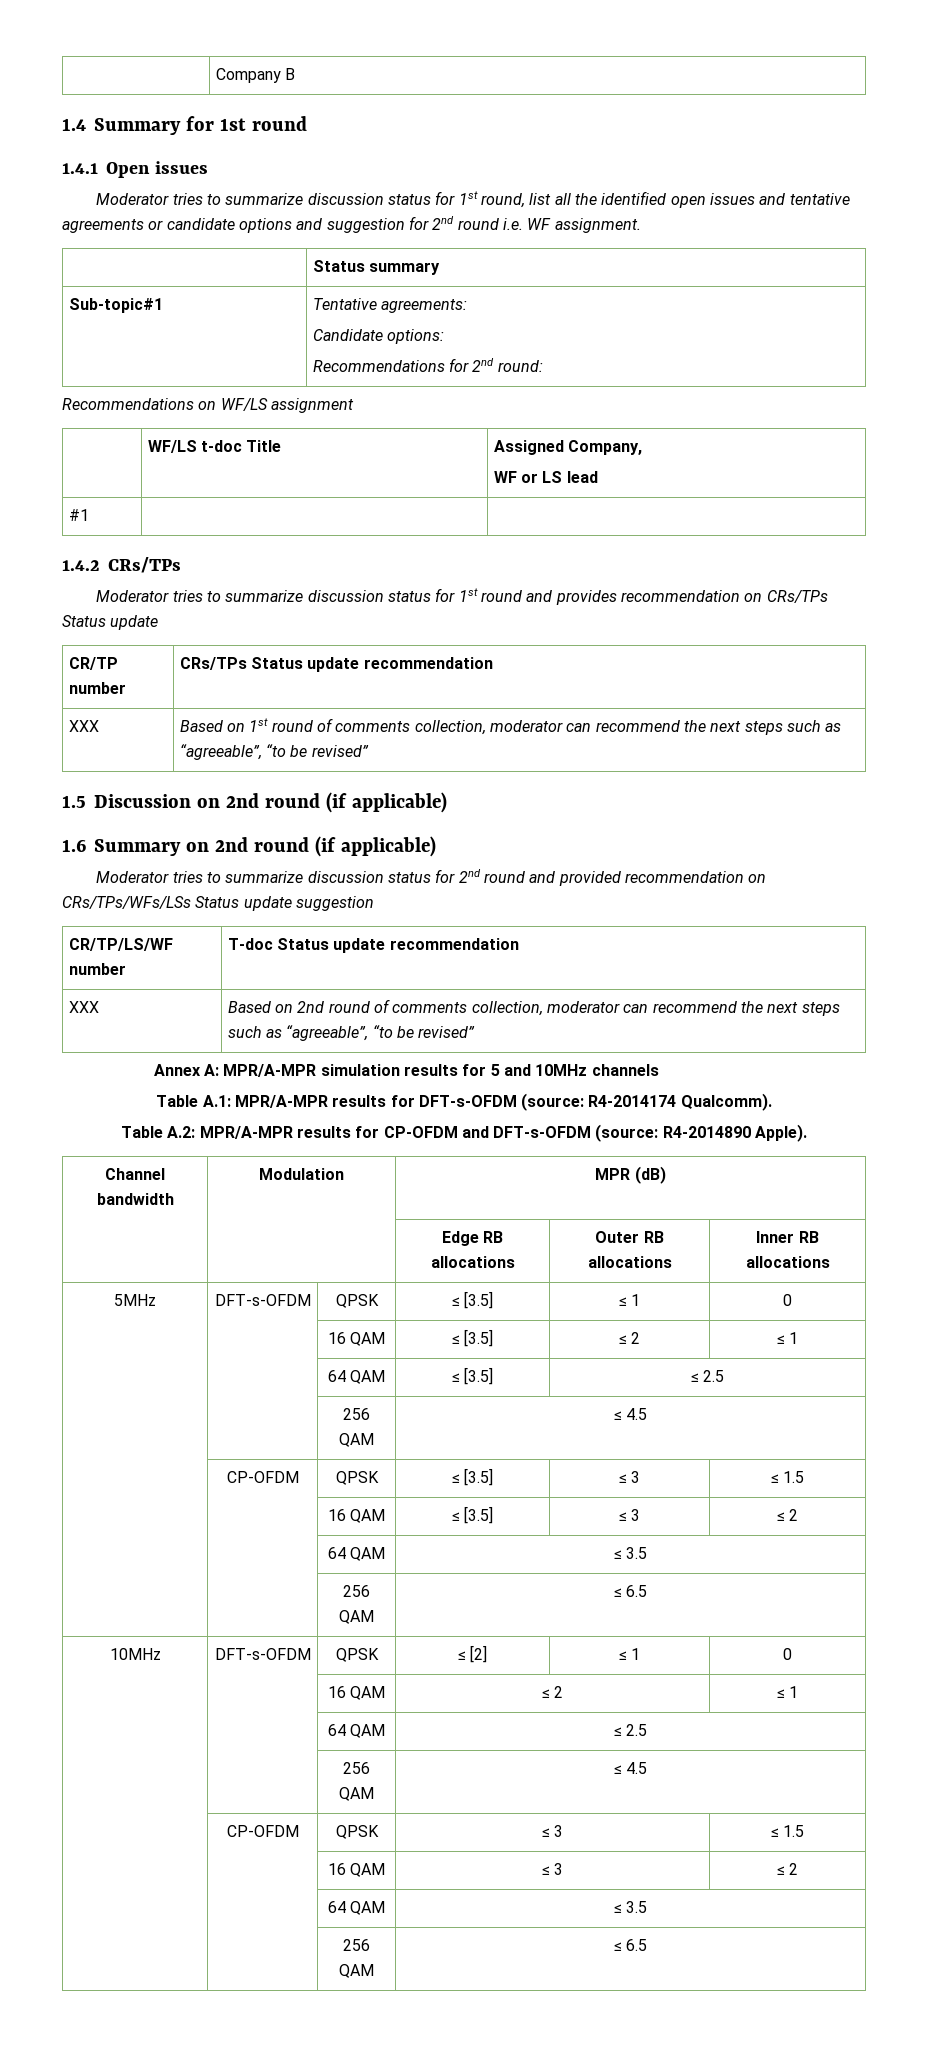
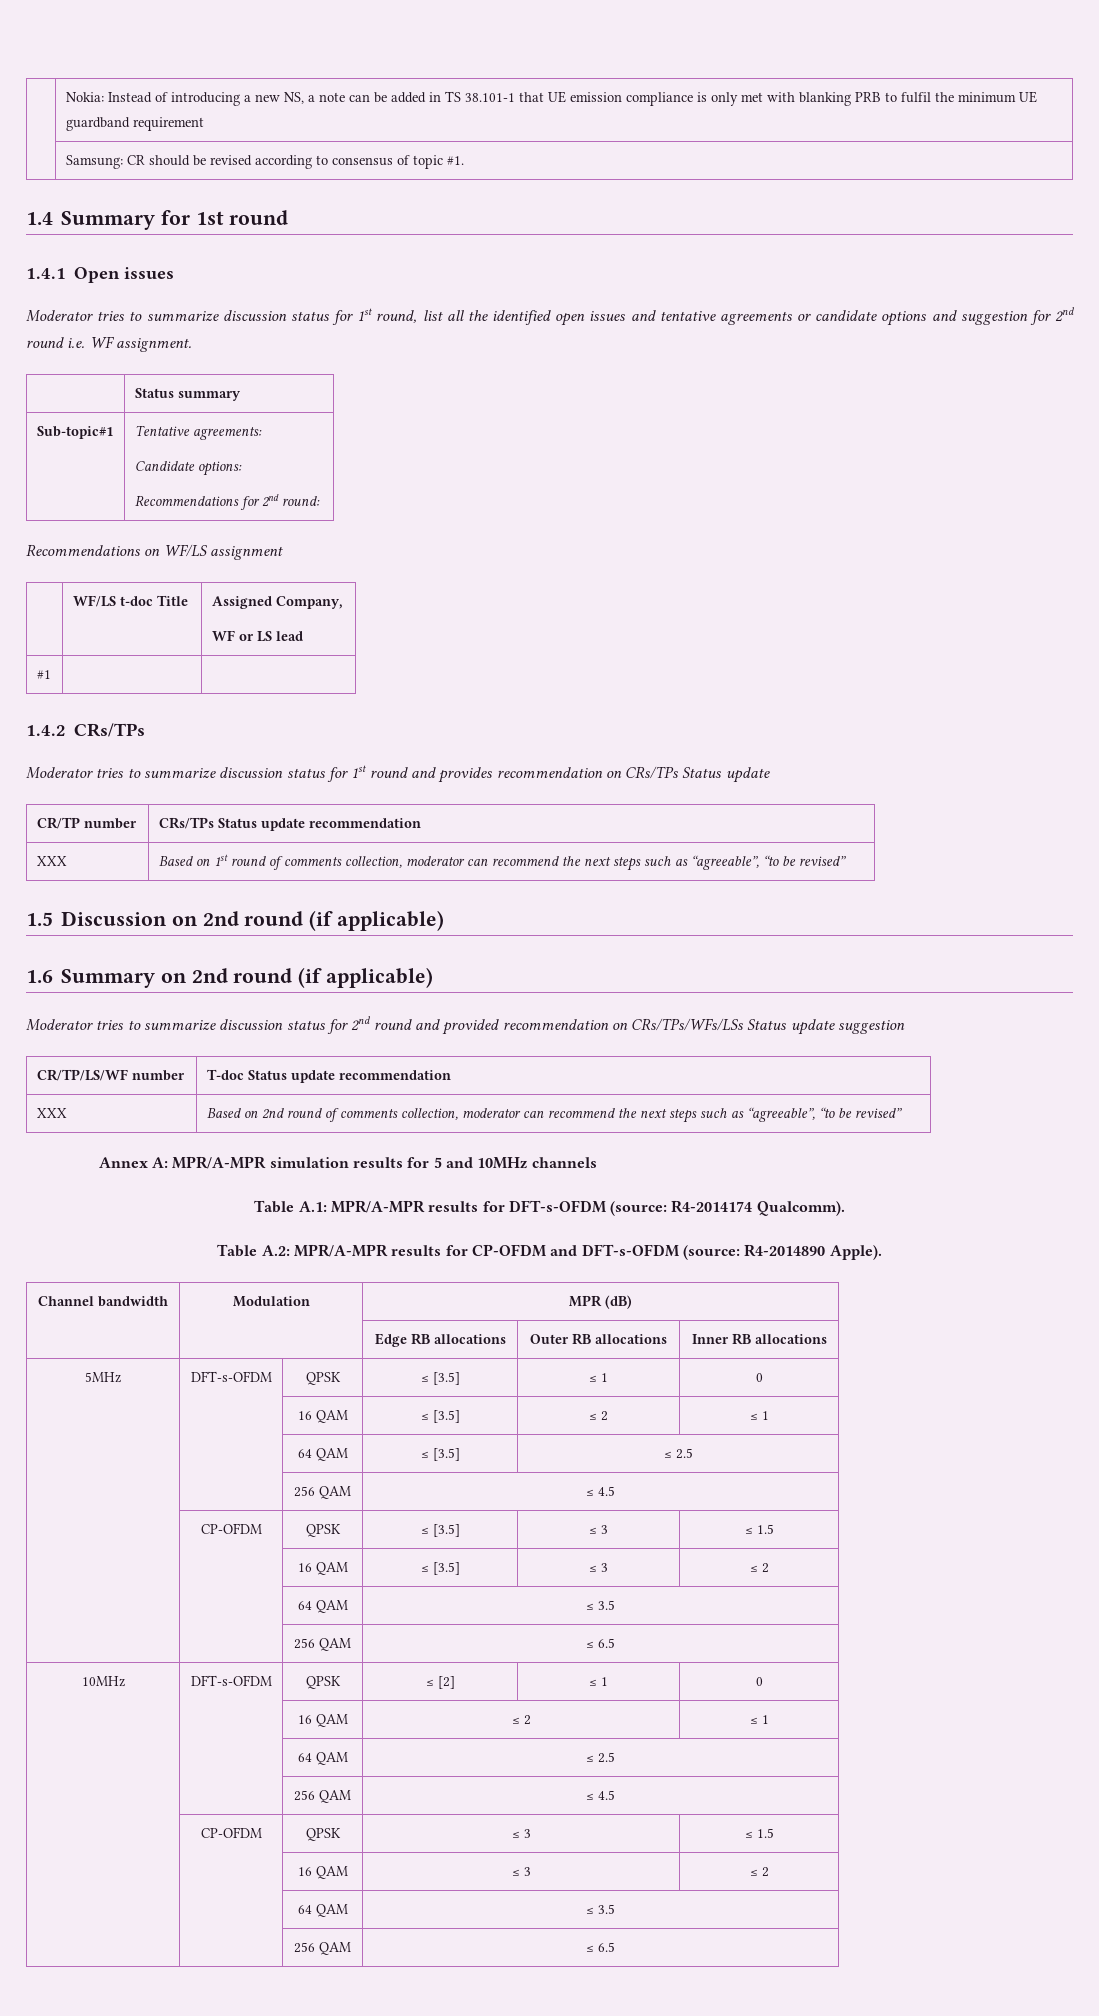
- | Company B
+ | Nokia: Instead of introducing a new NS, a note can be added in TS 38.101-1 that UE emission compliance is only met with blanking PRB to fulfil the minimum UE guardband requirement
+ | Samsung: CR should be revised according to consensus of topic #1.

